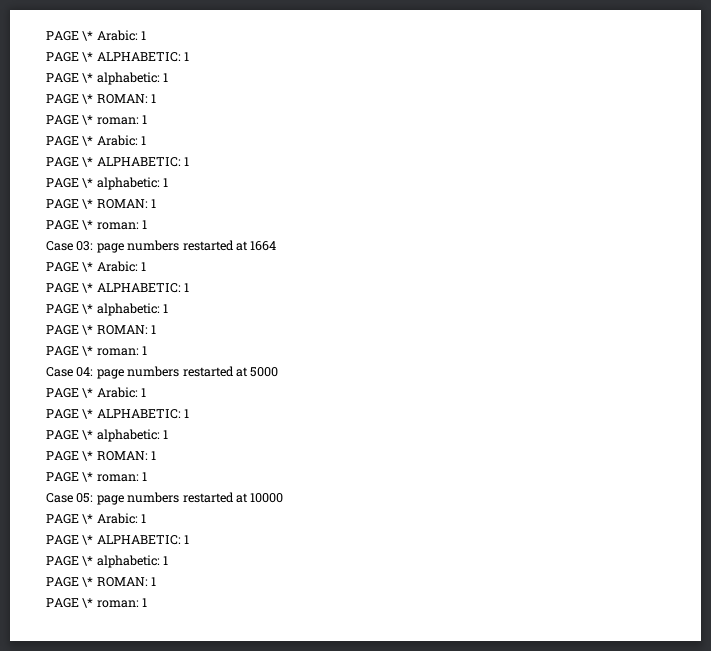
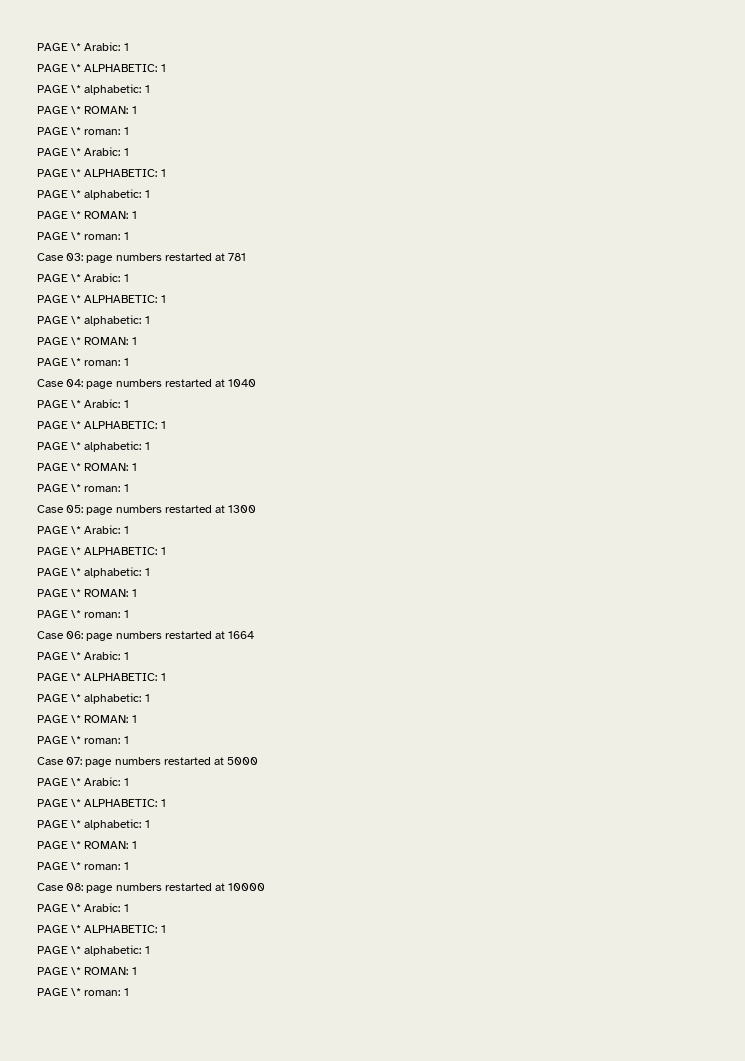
- Case 03: page numbers restarted at 1664
+ Case 03: page numbers restarted at 781
- Case 04: page numbers restarted at 5000
+ Case 04: page numbers restarted at 1040
- Case 05: page numbers restarted at 10000
+ Case 05: page numbers restarted at 1300
+ PAGE \* Arabic: 1
+ PAGE \* ALPHABETIC: 1
+ PAGE \* alphabetic: 1
+ PAGE \* ROMAN: 1
+ PAGE \* roman: 1
+ Case 06: page numbers restarted at 1664
+ PAGE \* Arabic: 1
+ PAGE \* ALPHABETIC: 1
+ PAGE \* alphabetic: 1
+ PAGE \* ROMAN: 1
+ PAGE \* roman: 1
+ Case 07: page numbers restarted at 5000
+ PAGE \* Arabic: 1
+ PAGE \* ALPHABETIC: 1
+ PAGE \* alphabetic: 1
+ PAGE \* ROMAN: 1
+ PAGE \* roman: 1
+ Case 08: page numbers restarted at 10000

